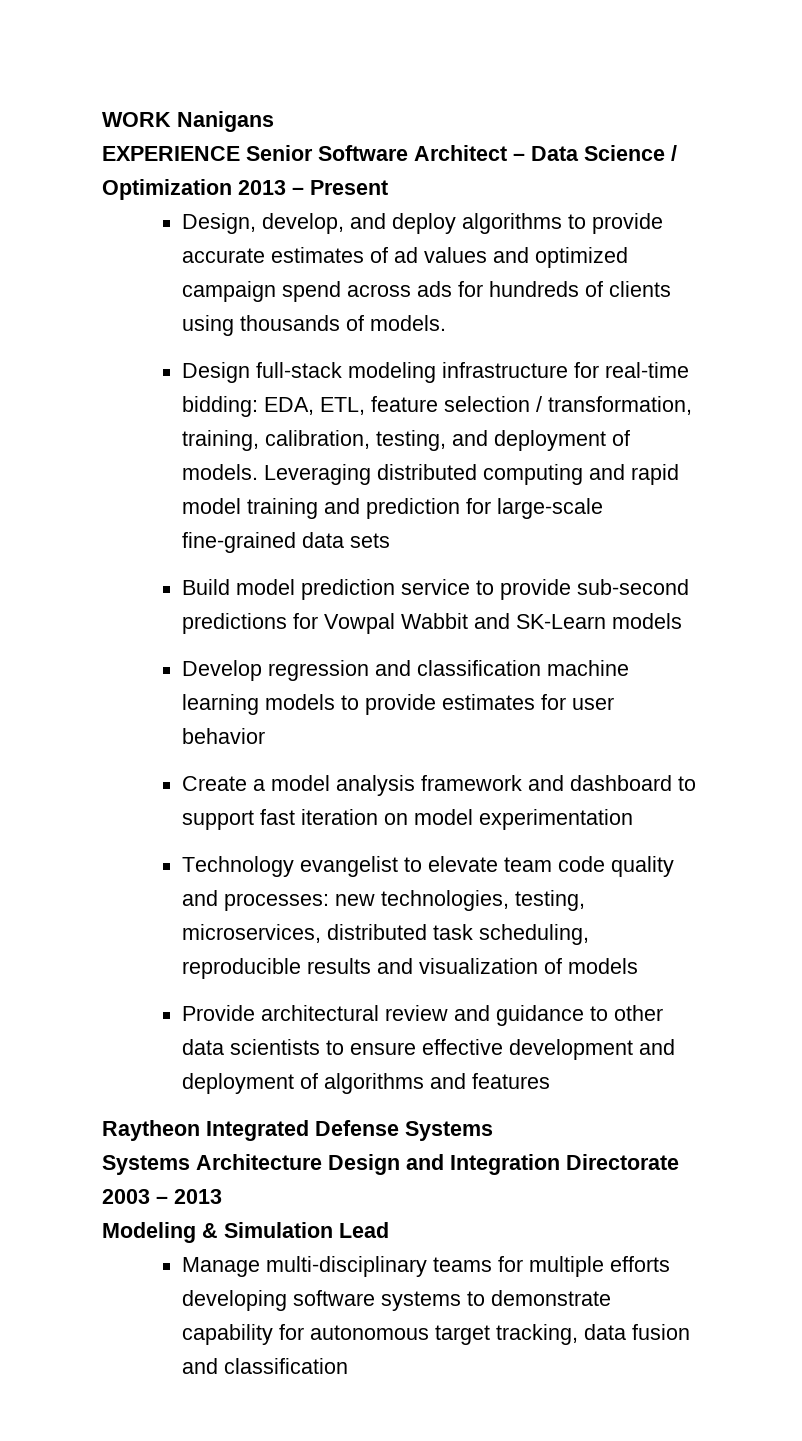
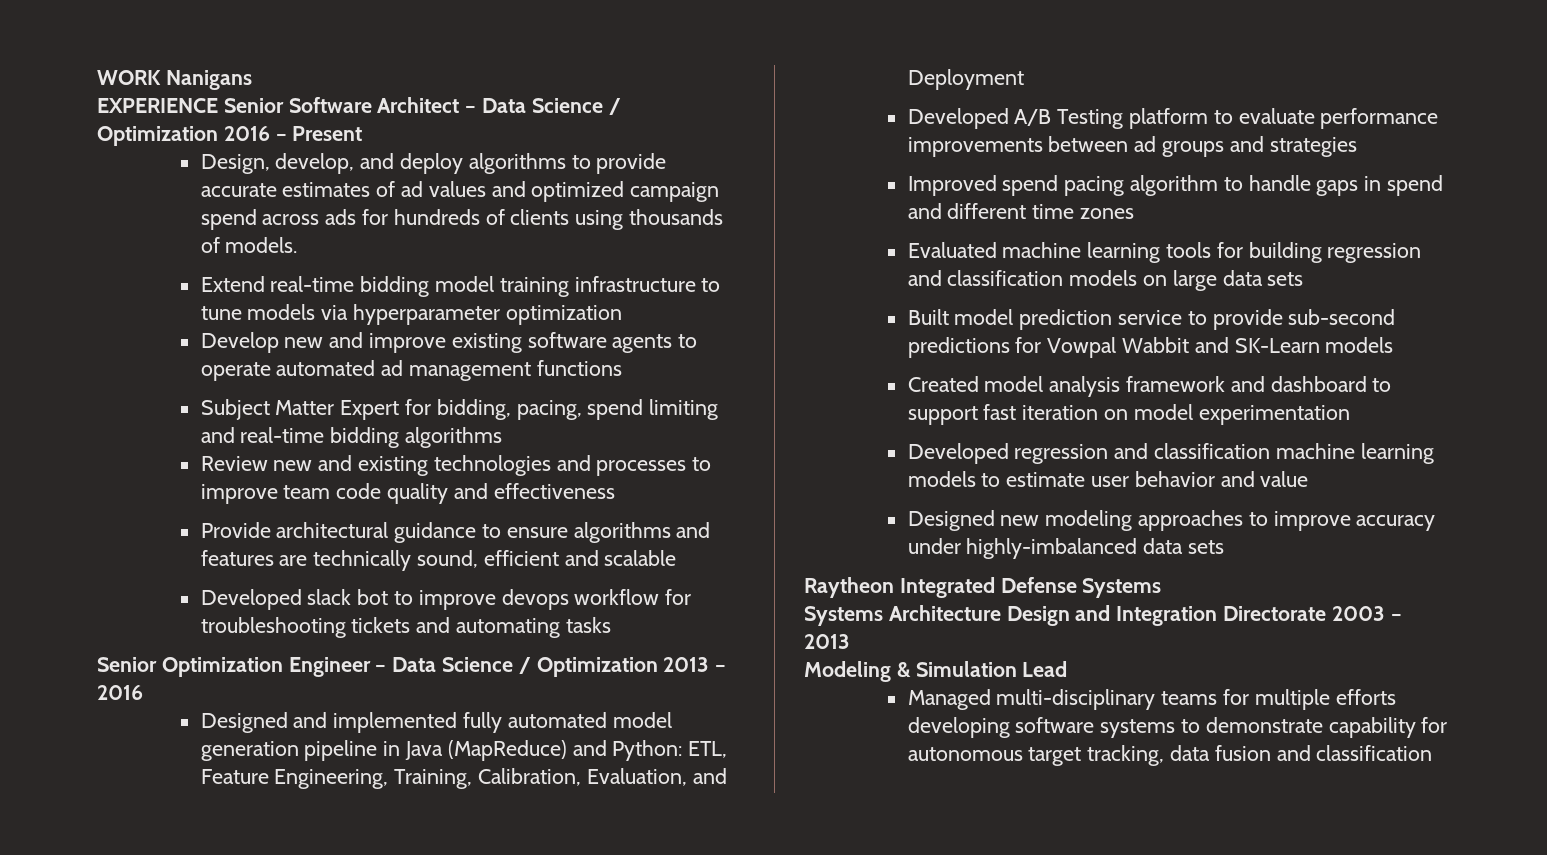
- EXPERIENCE Senior Software Architect – Data Science / Optimization 2013 – Present
+ EXPERIENCE Senior Software Architect – Data Science / Optimization 2016 – Present
- Design full-stack modeling infrastructure for real-time bidding: EDA, ETL, feature selection / transformation, training, calibration, testing, and deployment of models. Leveraging distributed computing and rapid model training and prediction for large-scale fine-grained data sets
- Build model prediction service to provide sub-second predictions for Vowpal Wabbit and SK-Learn models
+ Extend real-time bidding model training infrastructure to tune models via hyperparameter optimization
+ Develop new and improve existing software agents to operate automated ad management functions
+ Subject Matter Expert for bidding, pacing, spend limiting and real-time bidding algorithms
+ Review new and existing technologies and processes to improve team code quality and effectiveness
+ Provide architectural guidance to ensure algorithms and features are technically sound, efficient and scalable
+ Developed slack bot to improve devops workflow for troubleshooting tickets and automating tasks
+ Senior Optimization Engineer – Data Science / Optimization 2013 – 2016
+ Designed and implemented fully automated model generation pipeline in Java (MapReduce) and Python: ETL, Feature Engineering, Training, Calibration, Evaluation, and Deployment
+ Developed A/B Testing platform to evaluate performance improvements between ad groups and strategies
+ Improved spend pacing algorithm to handle gaps in spend and different time zones
+ Evaluated machine learning tools for building regression and classification models on large data sets
+ Built model prediction service to provide sub-second predictions for Vowpal Wabbit and SK-Learn models
- Develop regression and classification machine learning models to provide estimates for user behavior
- Create a model analysis framework and dashboard to support fast iteration on model experimentation
+ Created model analysis framework and dashboard to support fast iteration on model experimentation
- Technology evangelist to elevate team code quality and processes: new technologies, testing, microservices, distributed task scheduling, reproducible results and visualization of models
- Provide architectural review and guidance to other data scientists to ensure effective development and deployment of algorithms and features
+ Developed regression and classification machine learning models to estimate user behavior and value
+ Designed new modeling approaches to improve accuracy under highly-imbalanced data sets
- Manage multi-disciplinary teams for multiple efforts developing software systems to demonstrate capability for autonomous target tracking, data fusion and classification
+ Managed multi-disciplinary teams for multiple efforts developing software systems to demonstrate capability for autonomous target tracking, data fusion and classification

